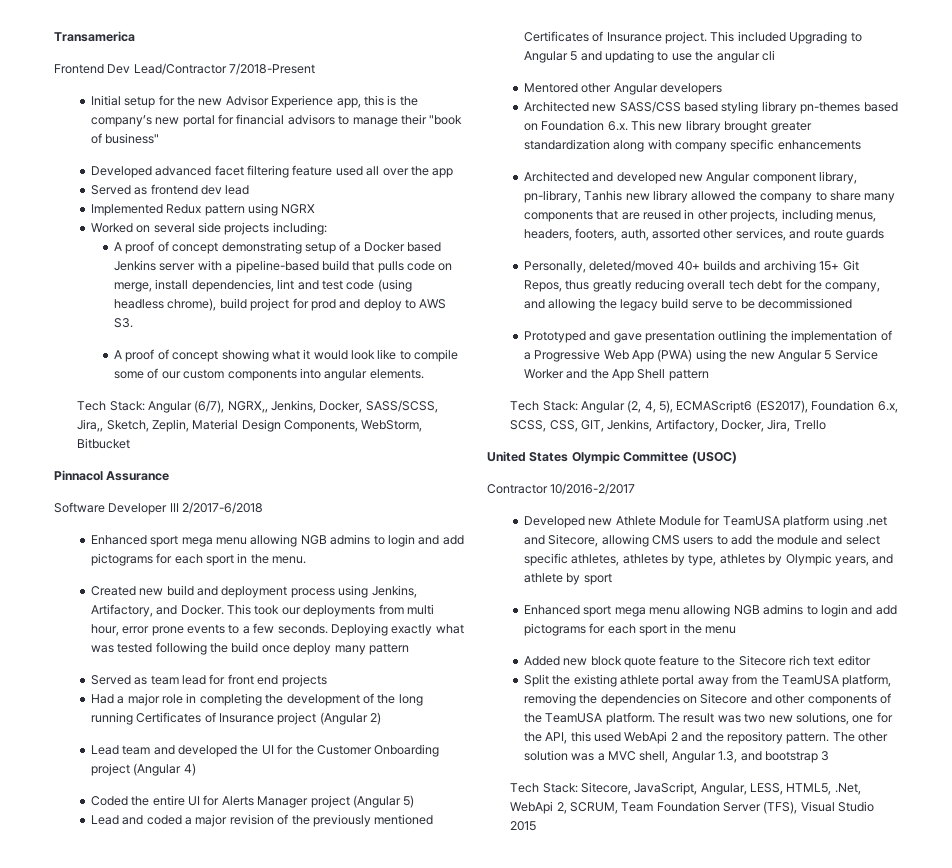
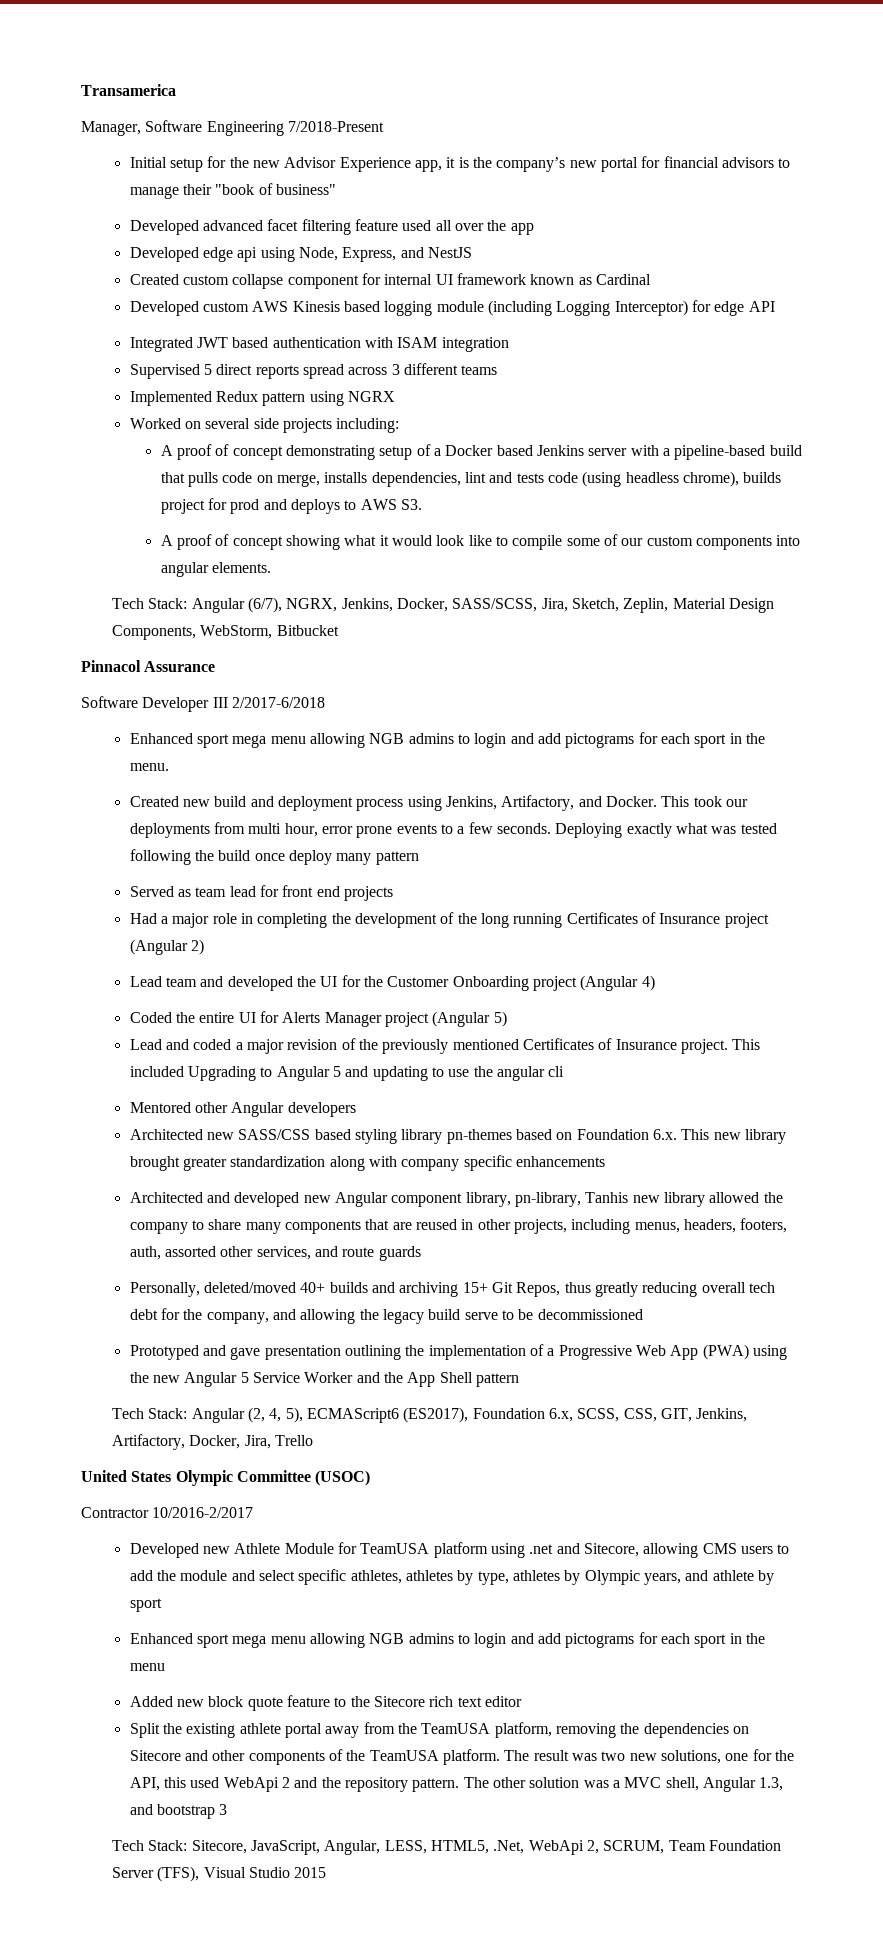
- Frontend Dev Lead/Contractor 7/2018-Present
+ Manager, Software Engineering 7/2018-Present
- Initial setup for the new Advisor Experience app, this is the company’s new portal for financial advisors to manage their "book of business"
+ Initial setup for the new Advisor Experience app, it is the company’s new portal for financial advisors to manage their "book of business"
- Served as frontend dev lead
+ Developed edge api using Node, Express, and NestJS
+ Created custom collapse component for internal UI framework known as Cardinal
+ Developed custom AWS Kinesis based logging module (including Logging Interceptor) for edge API
+ Integrated JWT based authentication with ISAM integration
+ Supervised 5 direct reports spread across 3 different teams
- A proof of concept demonstrating setup of a Docker based Jenkins server with a pipeline-based build that pulls code on merge, install dependencies, lint and test code (using headless chrome), build project for prod and deploy to AWS S3.
+ A proof of concept demonstrating setup of a Docker based Jenkins server with a pipeline-based build that pulls code on merge, installs dependencies, lint and tests code (using headless chrome), builds project for prod and deploys to AWS S3.
- Tech Stack: Angular (6/7), NGRX,, Jenkins, Docker, SASS/SCSS, Jira,, Sketch, Zeplin, Material Design Components, WebStorm, Bitbucket
+ Tech Stack: Angular (6/7), NGRX, Jenkins, Docker, SASS/SCSS, Jira, Sketch, Zeplin, Material Design Components, WebStorm, Bitbucket

